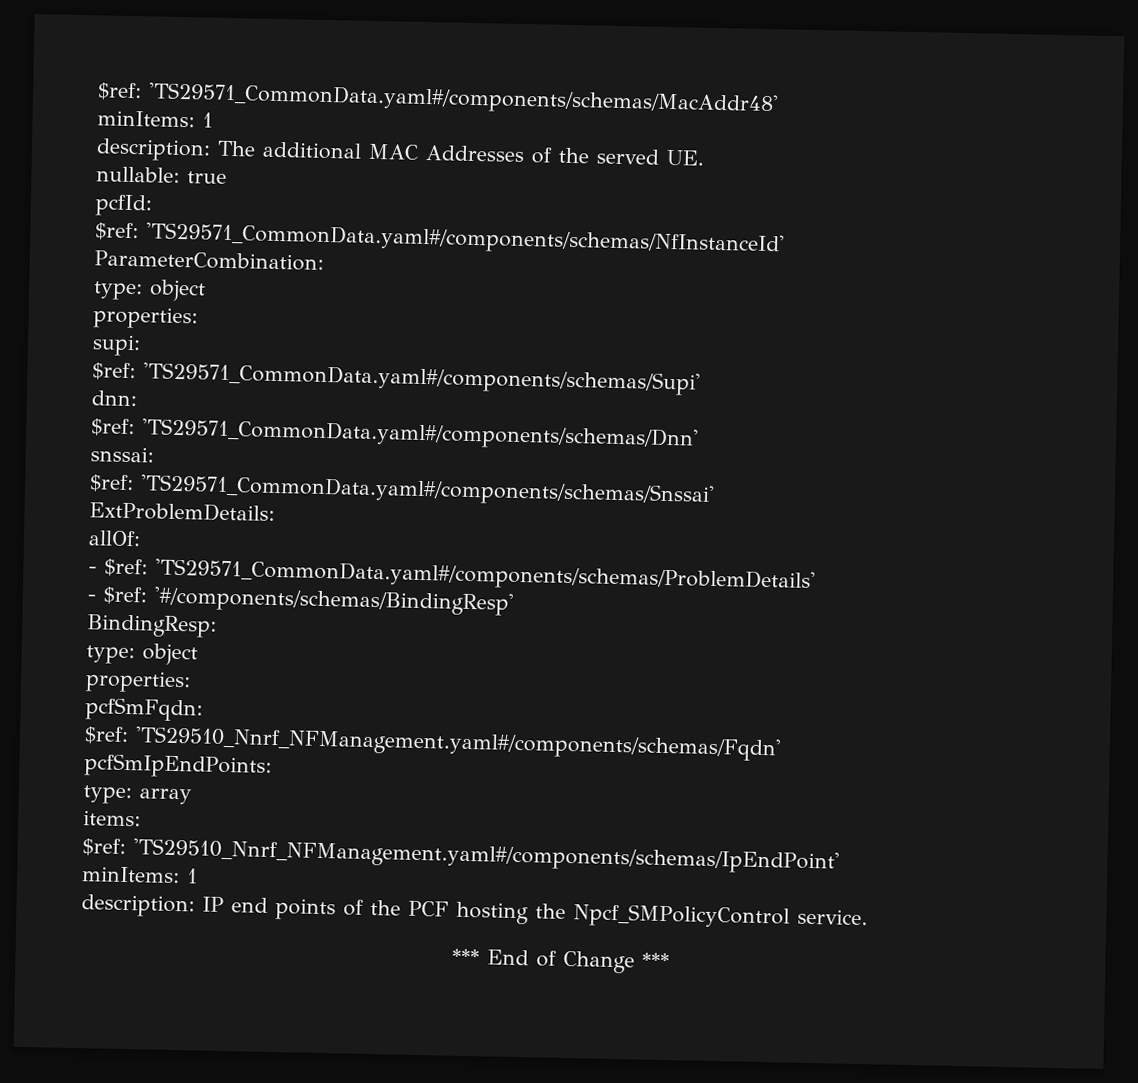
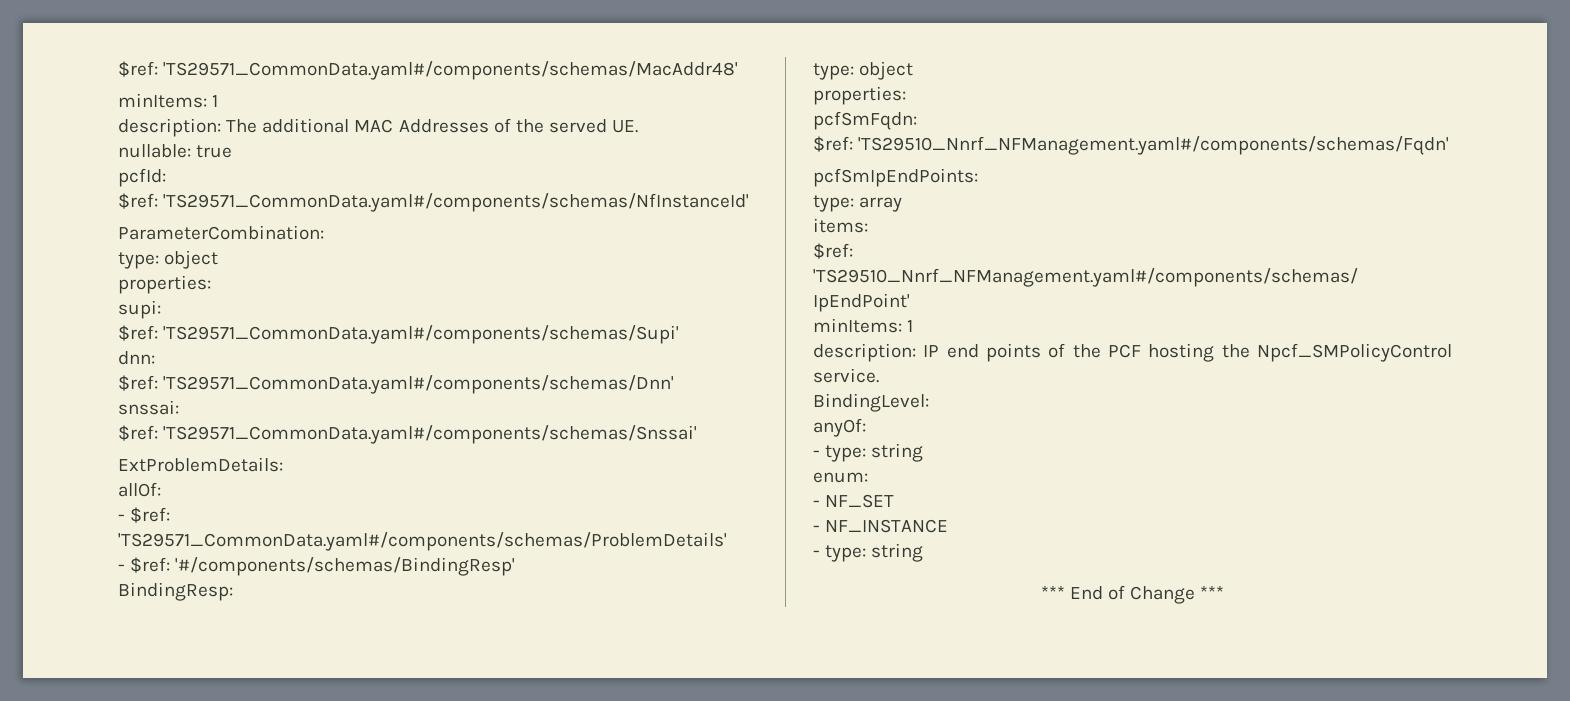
+ BindingLevel:
+ anyOf:
+ - type: string
+ enum:
+ - NF_SET
+ - NF_INSTANCE
+ - type: string

